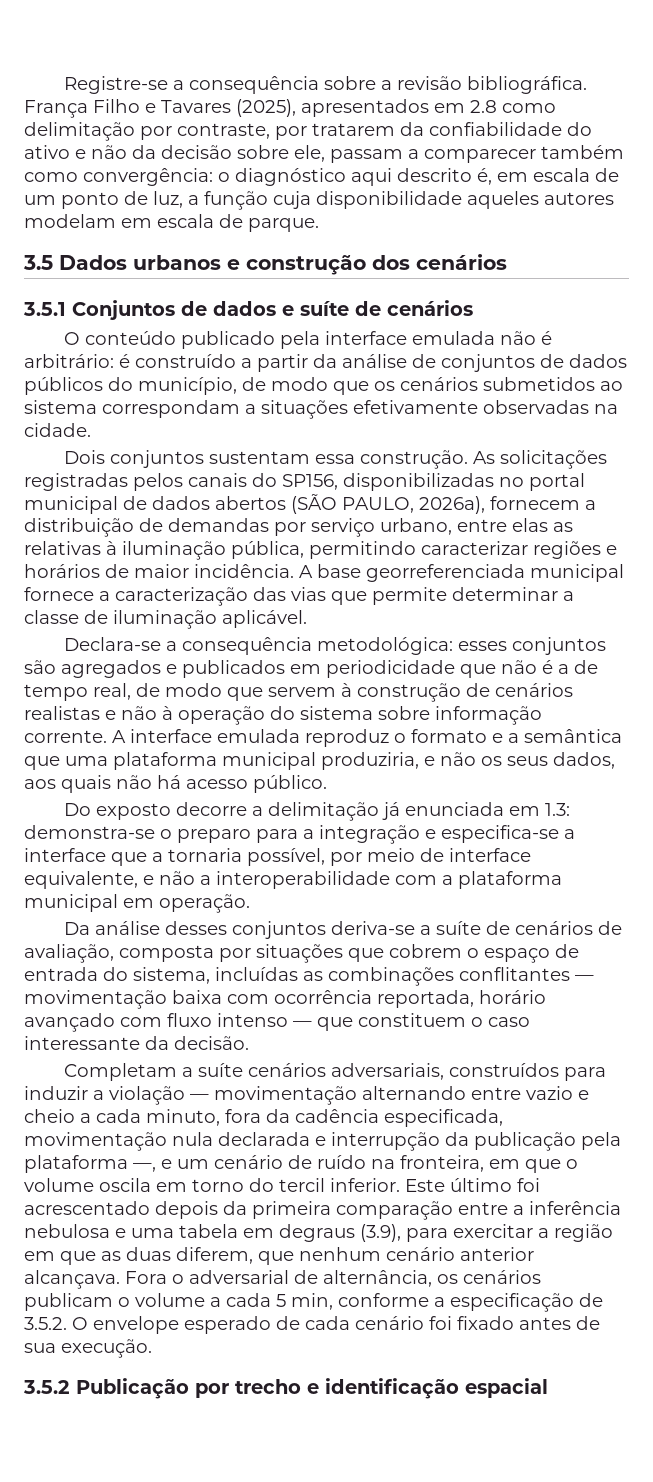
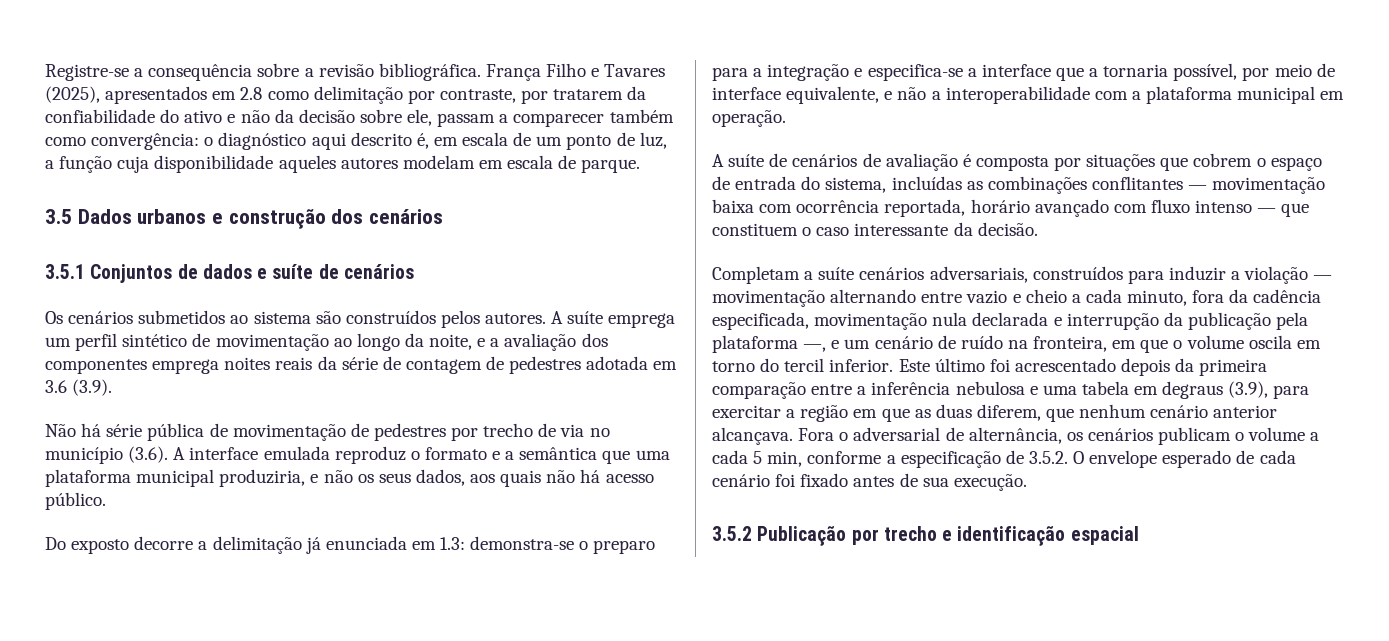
- O conteúdo publicado pela interface emulada não é arbitrário: é construído a partir da análise de conjuntos de dados públicos do município, de modo que os cenários submetidos ao sistema correspondam a situações efetivamente observadas na cidade.
- Dois conjuntos sustentam essa construção. As solicitações registradas pelos canais do SP156, disponibilizadas no portal municipal de dados abertos (SÃO PAULO, 2026a), fornecem a distribuição de demandas por serviço urbano, entre elas as relativas à iluminação pública, permitindo caracterizar regiões e horários de maior incidência. A base georreferenciada municipal fornece a caracterização das vias que permite determinar a classe de iluminação aplicável.
- Declara-se a consequência metodológica: esses conjuntos são agregados e publicados em periodicidade que não é a de tempo real, de modo que servem à construção de cenários realistas e não à operação do sistema sobre informação corrente. A interface emulada reproduz o formato e a semântica que uma plataforma municipal produziria, e não os seus dados, aos quais não há acesso público.
+ Os cenários submetidos ao sistema são construídos pelos autores. A suíte emprega um perfil sintético de movimentação ao longo da noite, e a avaliação dos componentes emprega noites reais da série de contagem de pedestres adotada em 3.6 (3.9).
+ Não há série pública de movimentação de pedestres por trecho de via no município (3.6). A interface emulada reproduz o formato e a semântica que uma plataforma municipal produziria, e não os seus dados, aos quais não há acesso público.
- Da análise desses conjuntos deriva-se a suíte de cenários de avaliação, composta por situações que cobrem o espaço de entrada do sistema, incluídas as combinações conflitantes — movimentação baixa com ocorrência reportada, horário avançado com fluxo intenso — que constituem o caso interessante da decisão.
+ A suíte de cenários de avaliação é composta por situações que cobrem o espaço de entrada do sistema, incluídas as combinações conflitantes — movimentação baixa com ocorrência reportada, horário avançado com fluxo intenso — que constituem o caso interessante da decisão.

